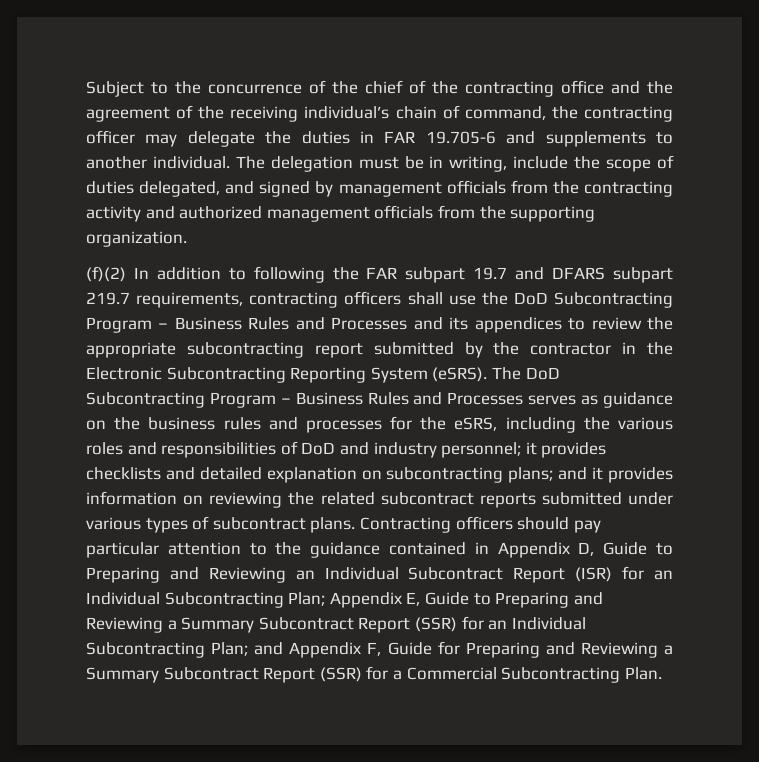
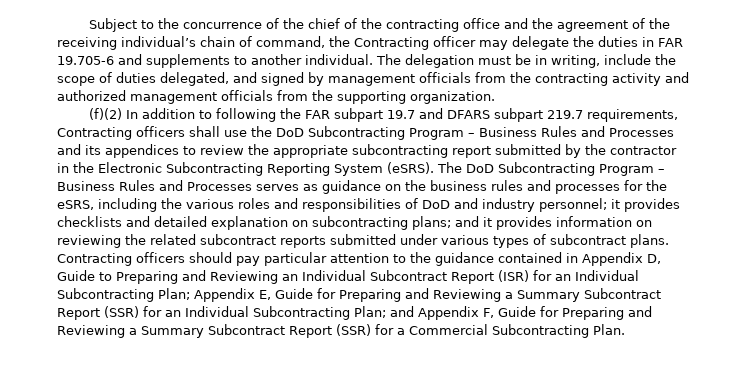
- Subject to the concurrence of the chief of the contracting office and the agreement of the receiving individual’s chain of command, the contracting officer may delegate the duties in FAR 19.705-6 and supplements to another individual.
+ Subject to the concurrence of the chief of the contracting office and the agreement of the receiving individual’s chain of command, the Contracting officer may delegate the duties in FAR 19.705-6 and supplements to another individual.
- (f)(2) In addition to following the FAR subpart 19.7 and DFARS subpart 219.7 requirements, contracting officers shall use the DoD Subcontracting Program – Business Rules and Processes and its appendices to review the appropriate subcontracting report submitted by the contractor in the Electronic Subcontracting Reporting System (eSRS).
+ (f)(2) In addition to following the FAR subpart 19.7 and DFARS subpart 219.7 requirements, Contracting officers shall use the DoD Subcontracting Program – Business Rules and Processes and its appendices to review the appropriate subcontracting report submitted by the contractor in the Electronic Subcontracting Reporting System (eSRS).
- Appendix E, Guide to Preparing and Reviewing a Summary Subcontract Report (SSR) for an Individual Subcontracting Plan;
+ Appendix E, Guide for Preparing and Reviewing a Summary Subcontract Report (SSR) for an Individual Subcontracting Plan;

